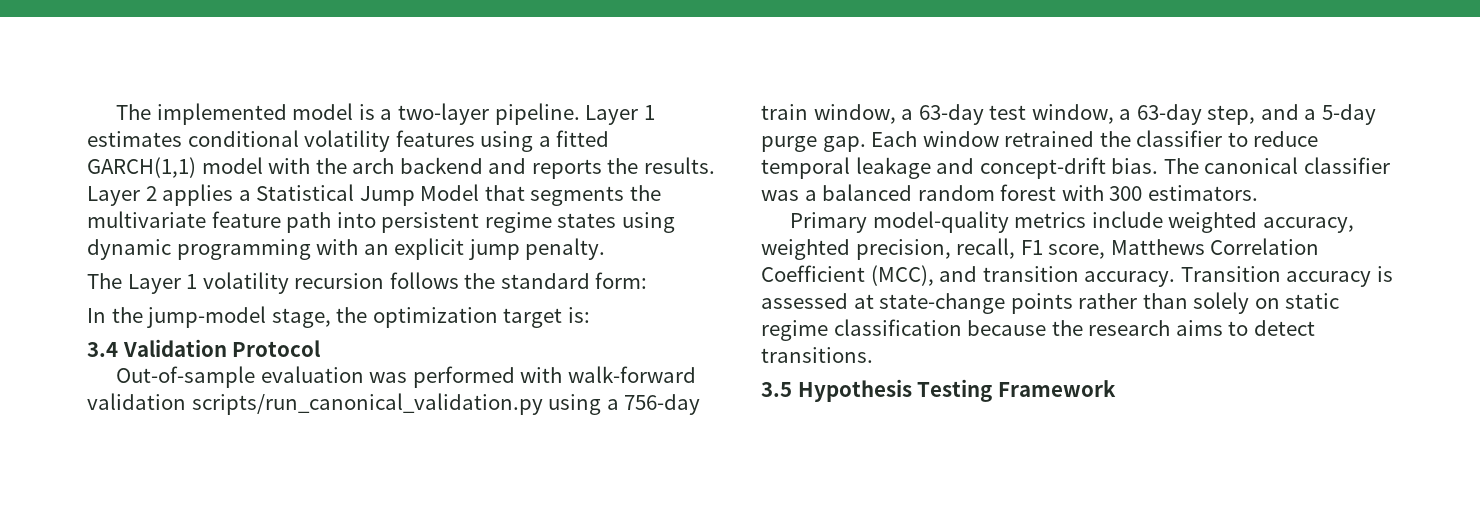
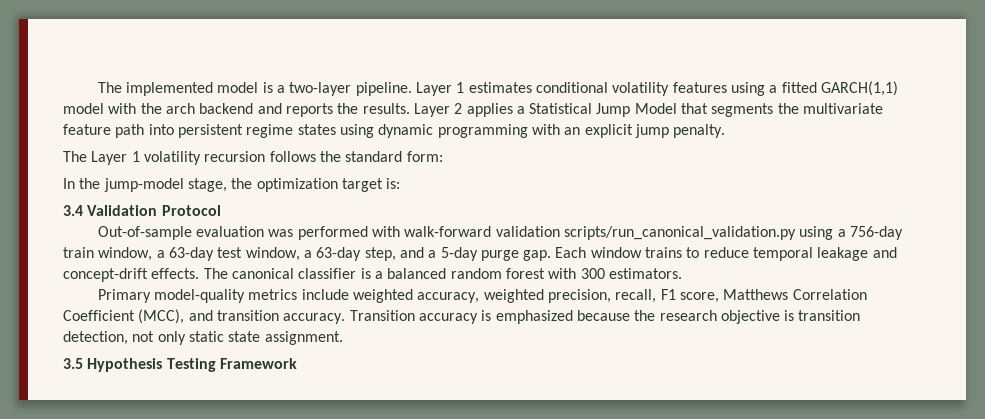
- Each window retrained the classifier to reduce temporal leakage and concept-drift bias.
+ Each window trains to reduce temporal leakage and concept-drift effects.
- The canonical classifier was a balanced random forest with 300 estimators.
+ The canonical classifier is a balanced random forest with 300 estimators.
- Transition accuracy is assessed at state-change points rather than solely on static regime classification because the research aims to detect transitions.
+ Transition accuracy is emphasized because the research objective is transition detection, not only static state assignment.

